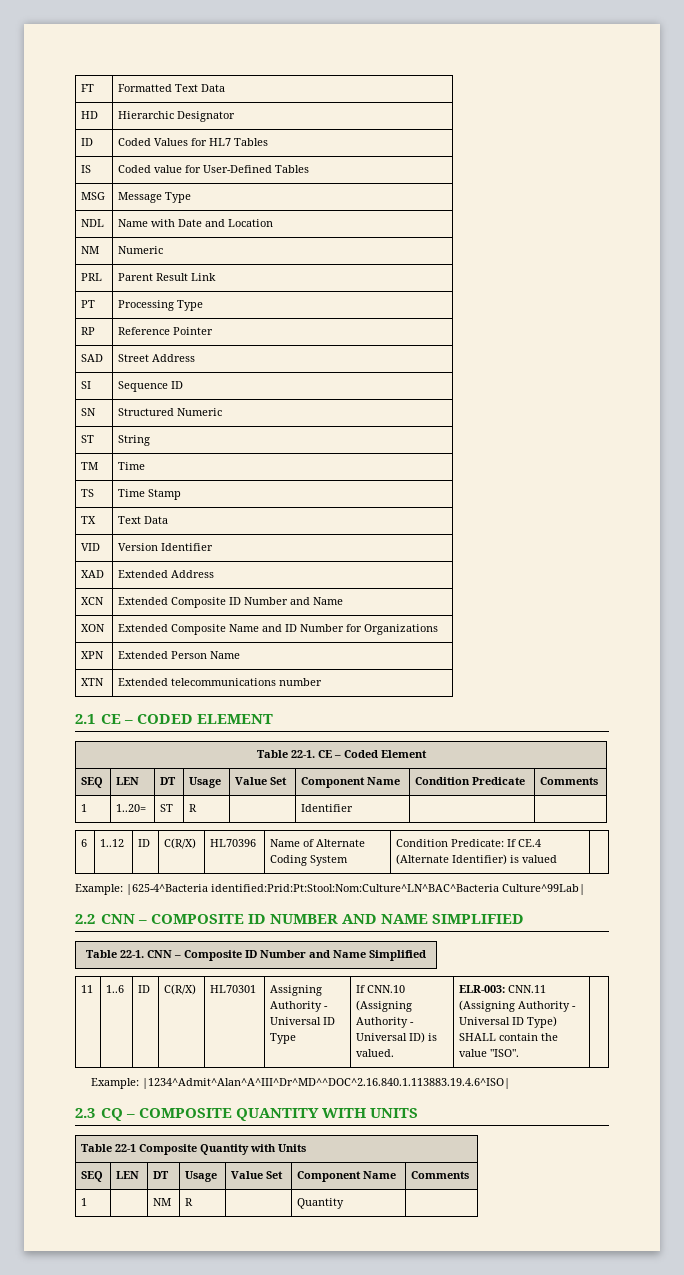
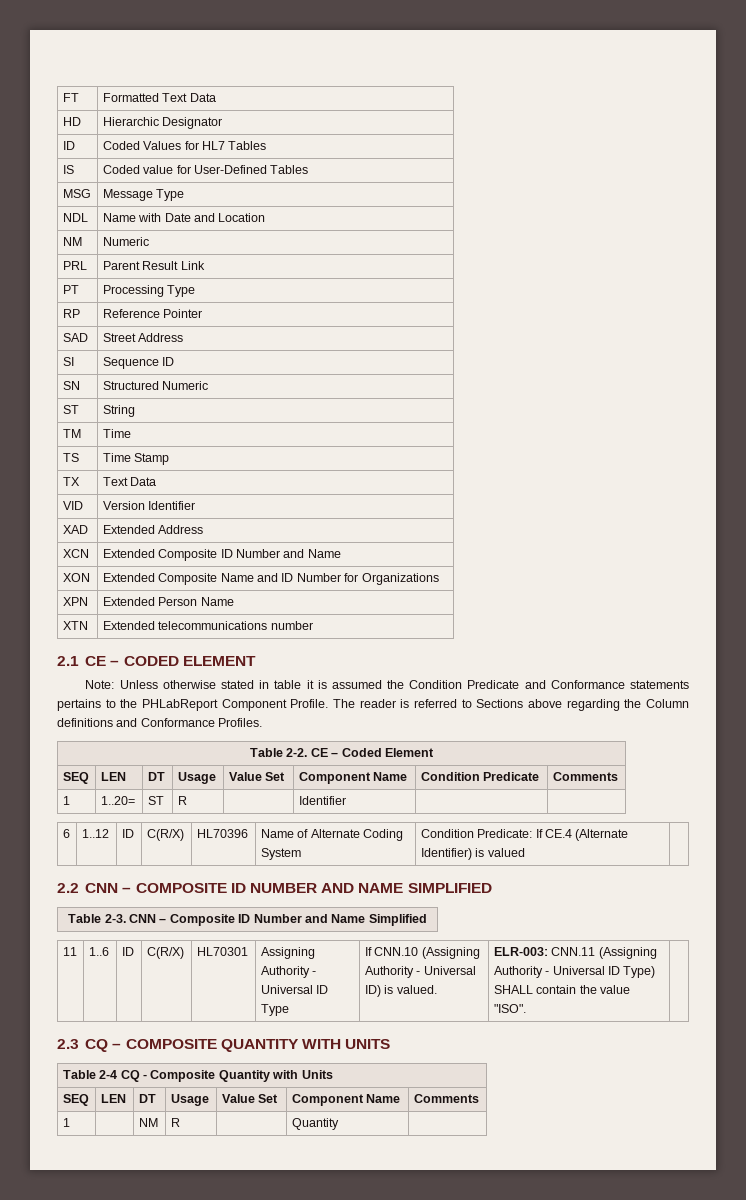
- Table 22-1. CE – Coded Element
+ Note: Unless otherwise stated in table it is assumed the Condition Predicate and Conformance statements pertains to the PHLabReport Component Profile. The reader is referred to Sections above regarding the Column definitions and Conformance Profiles.
+ Table 2-2. CE – Coded Element
- Example: |625-4^Bacteria identified:Prid:Pt:Stool:Nom:Culture^LN^BAC^Bacteria Culture^99Lab|
- Table 22-1. CNN – Composite ID Number and Name Simplified
+ Table 2-3. CNN – Composite ID Number and Name Simplified
- Example: |1234^Admit^Alan^A^III^Dr^MD^^DOC^2.16.840.1.113883.19.4.6^ISO|
- Table 22-1 Composite Quantity with Units
+ Table 2-4 CQ - Composite Quantity with Units

